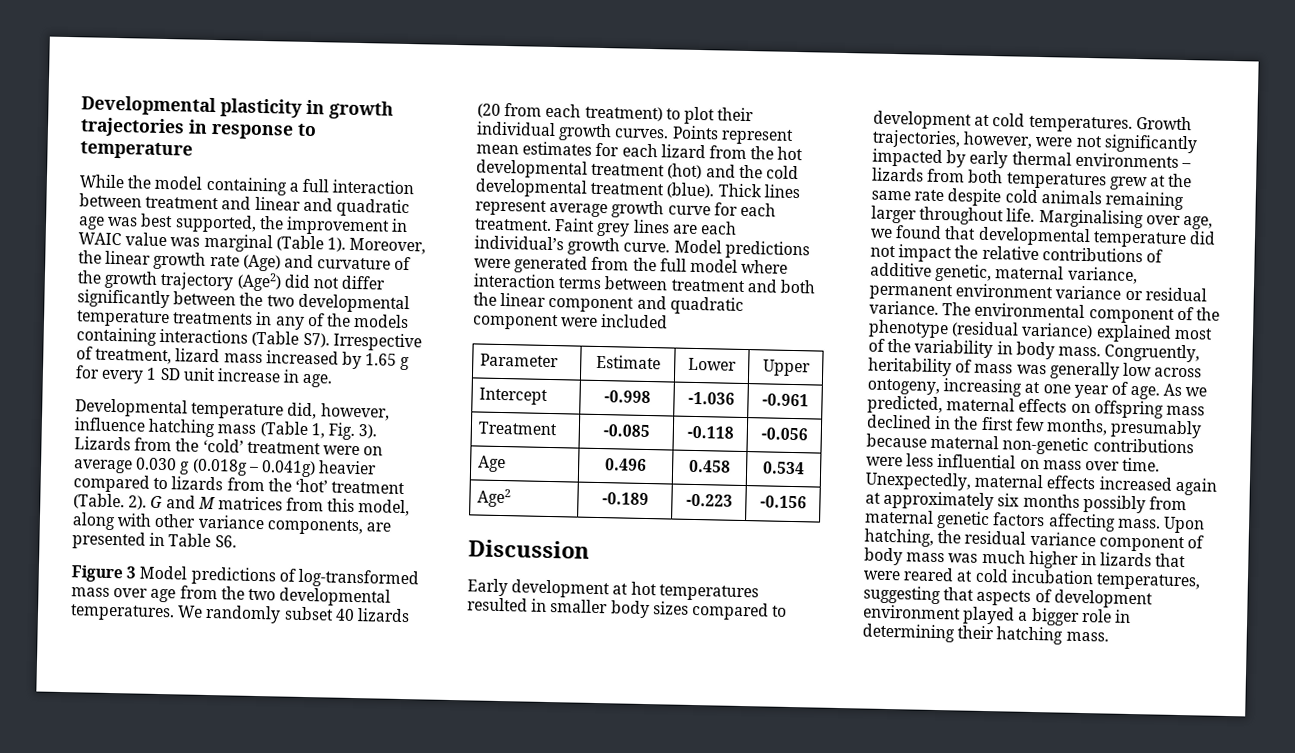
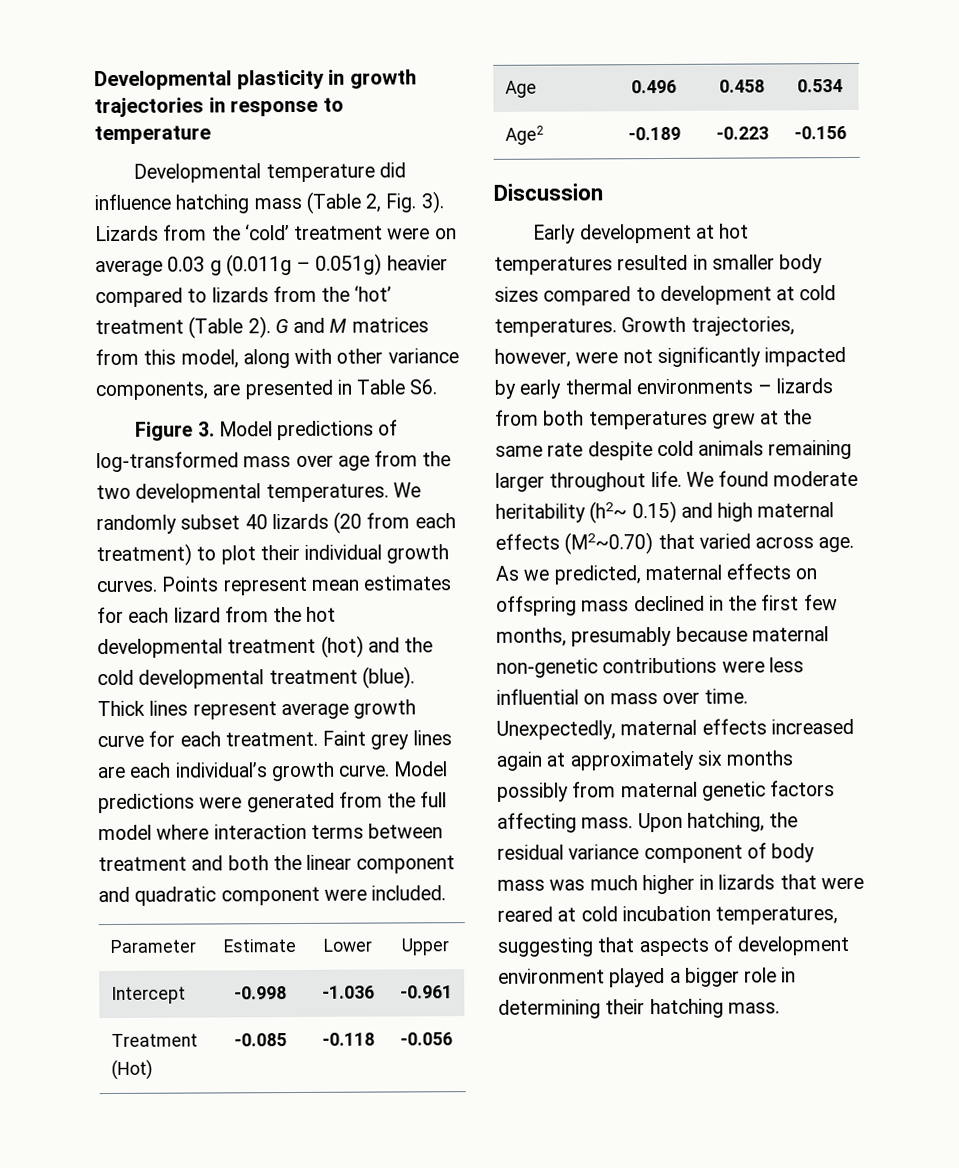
- While the model containing a full interaction between treatment and linear and quadratic age was best supported, the improvement in WAIC value was marginal (Table 1). Moreover, the linear growth rate (Age) and curvature of the growth trajectory (Age2) did not differ significantly between the two developmental temperature treatments in any of the models containing interactions (Table S7). Irrespective of treatment, lizard mass increased by 1.65 g for every 1 SD unit increase in age.
- Developmental temperature did, however, influence hatching mass (Table 1, Fig. 3).
+ Developmental temperature did influence hatching mass (Table 2, Fig. 3).
- Lizards from the ‘cold’ treatment were on average 0.030 g (0.018g – 0.041g) heavier compared to lizards from the ‘hot’ treatment (Table. 2).
+ Lizards from the ‘cold’ treatment were on average 0.03 g (0.011g – 0.051g) heavier compared to lizards from the ‘hot’ treatment (Table 2).
- Figure 3 Model predictions of log-transformed mass over age from the two developmental temperatures.
+ Figure 3. Model predictions of log-transformed mass over age from the two developmental temperatures.
- Model predictions were generated from the full model where interaction terms between treatment and both the linear component and quadratic component were included
+ Model predictions were generated from the full model where interaction terms between treatment and both the linear component and quadratic component were included.
- Treatment | -0.085 | -0.118 | -0.056
+ Treatment (Hot) | -0.085 | -0.118 | -0.056
- Marginalising over age, we found that developmental temperature did not impact the relative contributions of additive genetic, maternal variance, permanent environment variance or residual variance. The environmental component of the phenotype (residual variance) explained most of the variability in body mass. Congruently, heritability of mass was generally low across ontogeny, increasing at one year of age.
+ We found moderate heritability (h2~ 0.15) and high maternal effects (M2~0.70) that varied across age.

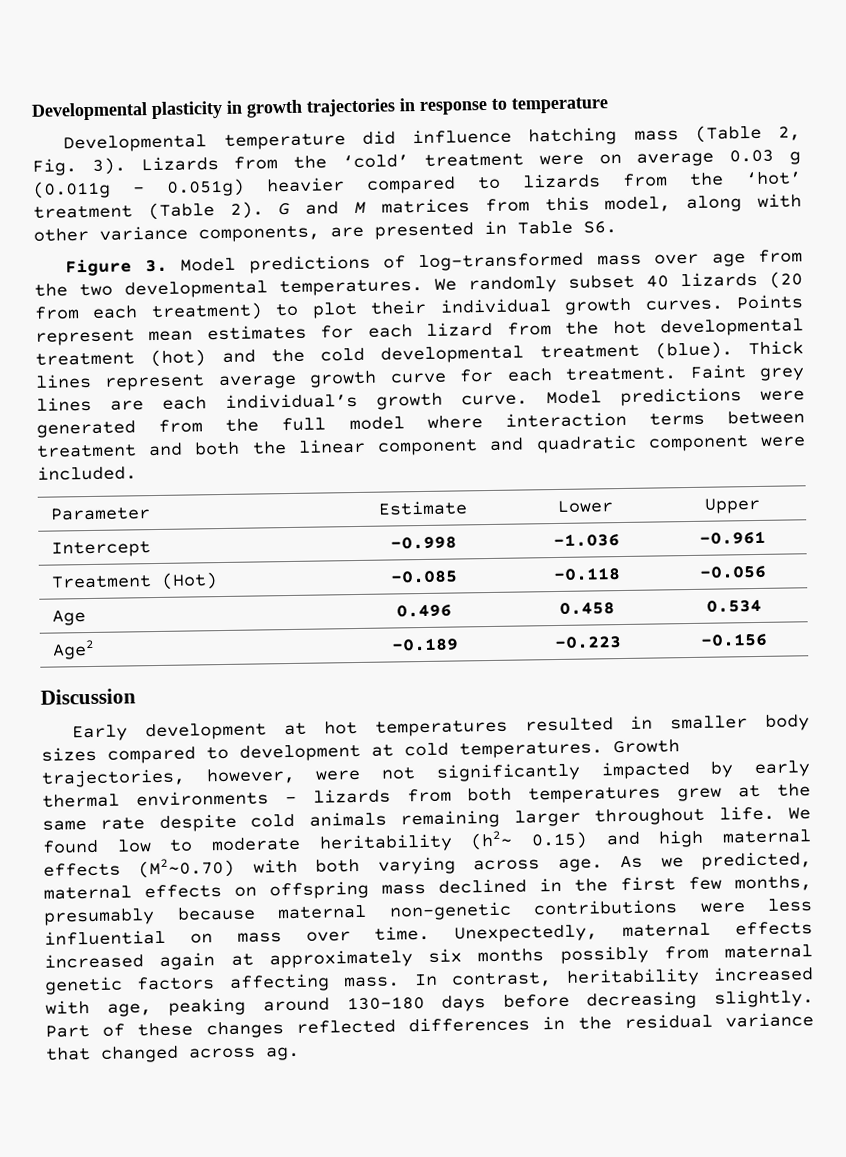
- We found moderate heritability (h2~ 0.15) and high maternal effects (M2~0.70) that varied across age.
+ We found low to moderate heritability (h2~ 0.15) and high maternal effects (M2~0.70) with both varying across age.
- Upon hatching, the residual variance component of body mass was much higher in lizards that were reared at cold incubation temperatures, suggesting that aspects of development environment played a bigger role in determining their hatching mass.
+ In contrast, heritability increased with age, peaking around 130-180 days before decreasing slightly. Part of these changes reflected differences in the residual variance that changed across ag.

